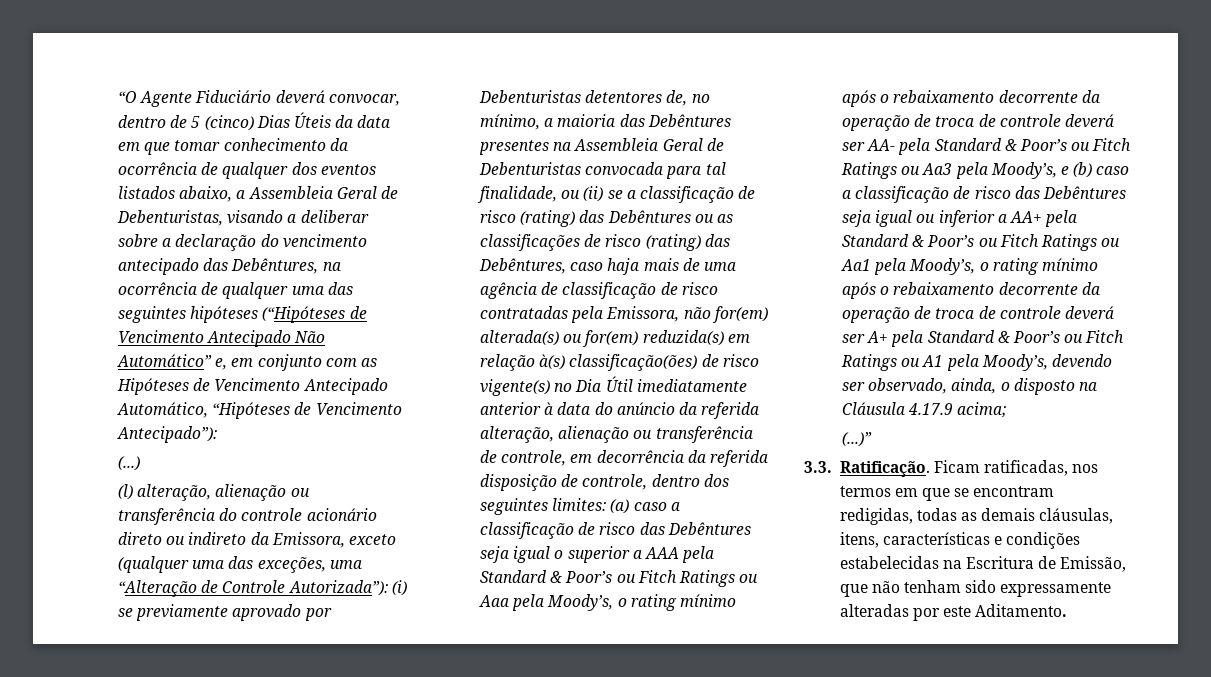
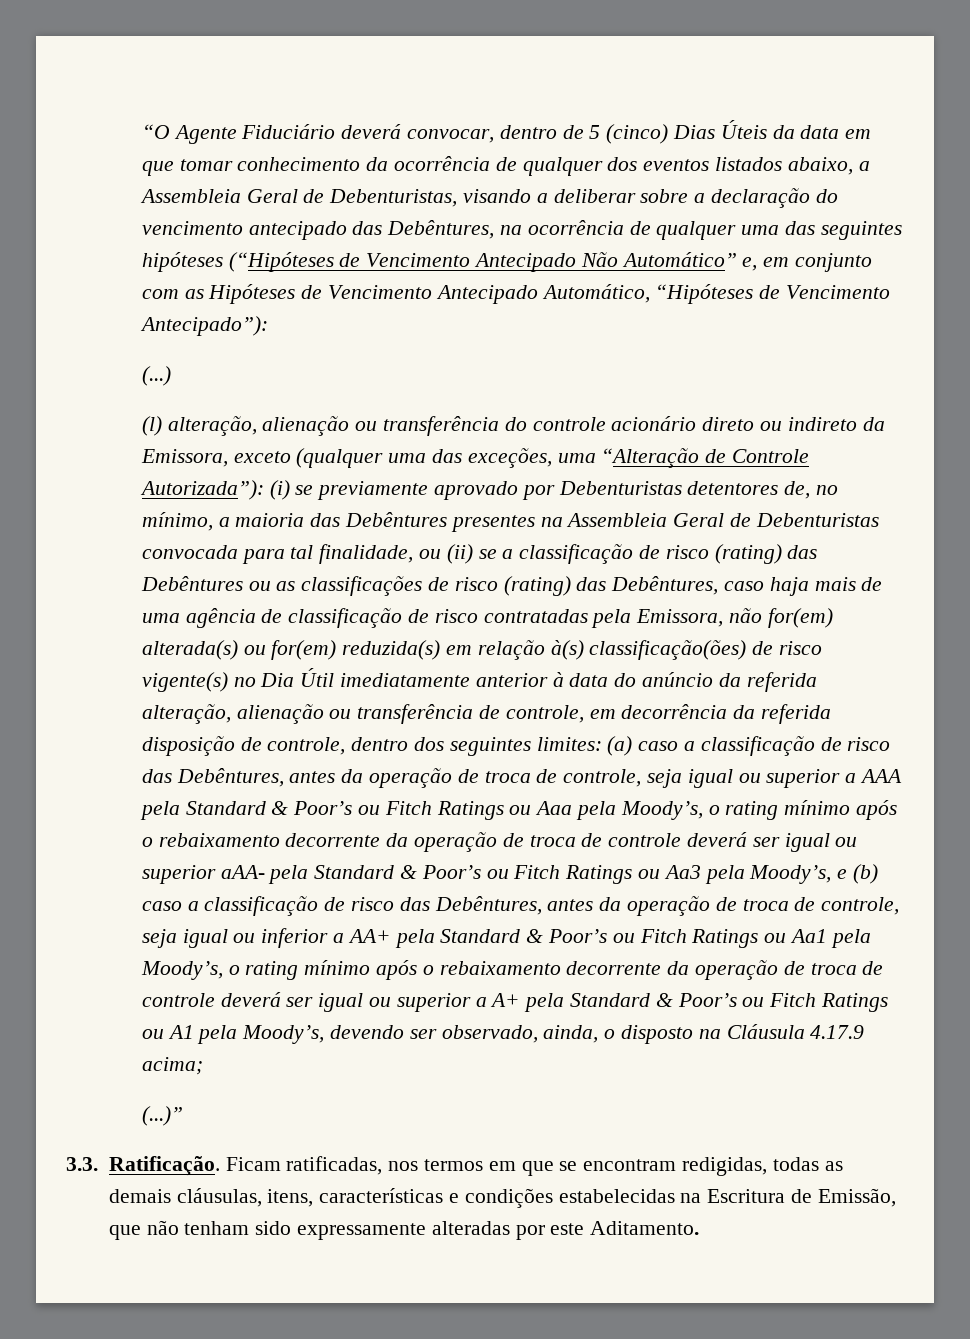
- (a) caso a classificação de risco das Debêntures seja igual o superior a AAA pela Standard & Poor’s ou Fitch Ratings ou Aaa pela Moody’s, o rating mínimo após o rebaixamento decorrente da operação de troca de controle deverá ser AA- pela Standard & Poor’s ou Fitch Ratings ou Aa3 pela Moody’s, e (b) caso a classificação de risco das Debêntures seja igual ou inferior a AA+ pela Standard & Poor’s ou Fitch Ratings ou Aa1 pela Moody’s, o rating mínimo após o rebaixamento decorrente da operação de troca de controle deverá ser A+ pela Standard & Poor’s ou Fitch Ratings ou A1 pela Moody’s, devendo ser observado, ainda, o disposto na Cláusula 4.17.9 acima;
+ (a) caso a classificação de risco das Debêntures, antes da operação de troca de controle, seja igual ou superior a AAA pela Standard & Poor’s ou Fitch Ratings ou Aaa pela Moody’s, o rating mínimo após o rebaixamento decorrente da operação de troca de controle deverá ser igual ou superior aAA- pela Standard & Poor’s ou Fitch Ratings ou Aa3 pela Moody’s, e (b) caso a classificação de risco das Debêntures, antes da operação de troca de controle, seja igual ou inferior a AA+ pela Standard & Poor’s ou Fitch Ratings ou Aa1 pela Moody’s, o rating mínimo após o rebaixamento decorrente da operação de troca de controle deverá ser igual ou superior a A+ pela Standard & Poor’s ou Fitch Ratings ou A1 pela Moody’s, devendo ser observado, ainda, o disposto na Cláusula 4.17.9 acima;

